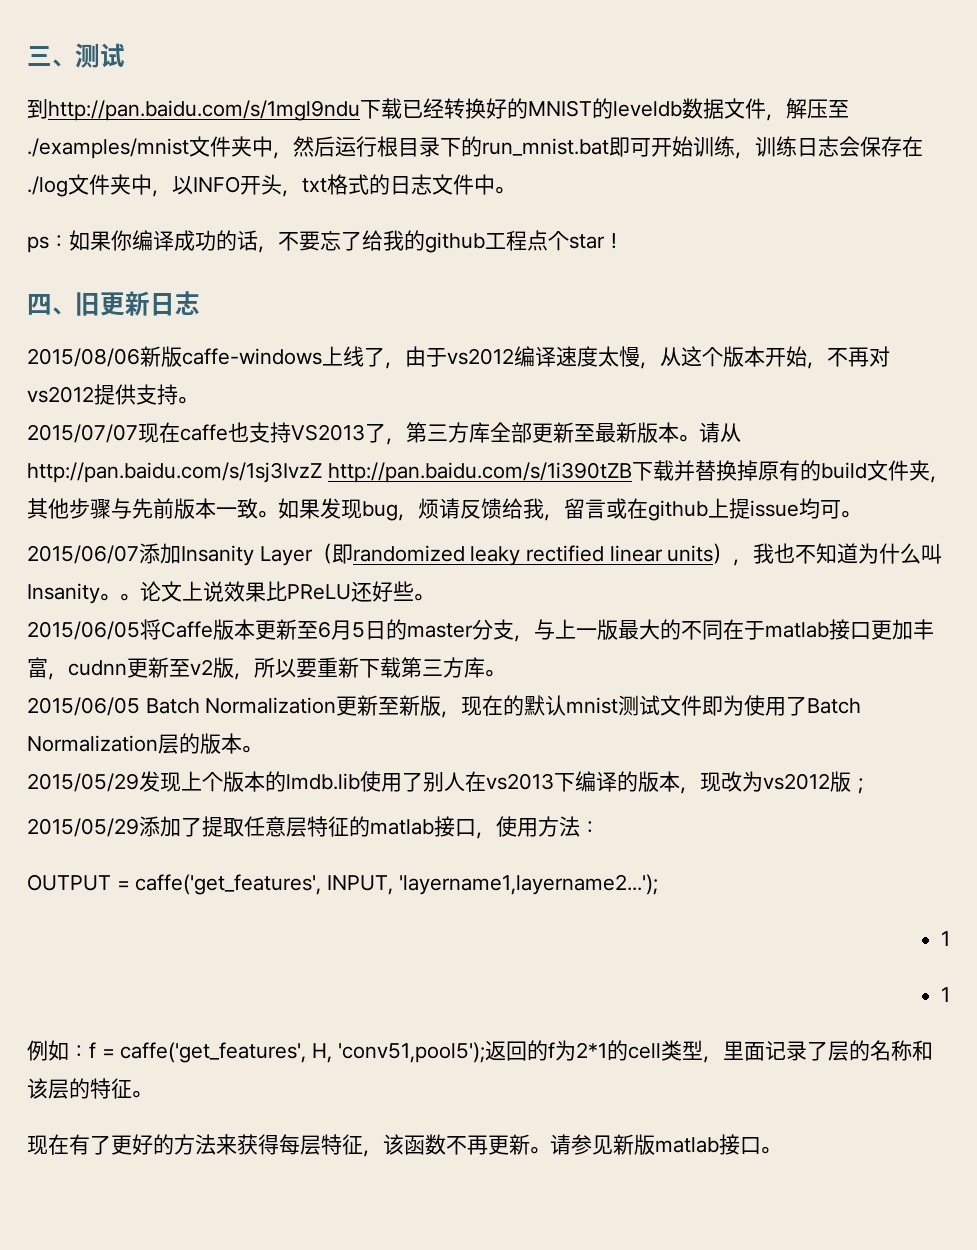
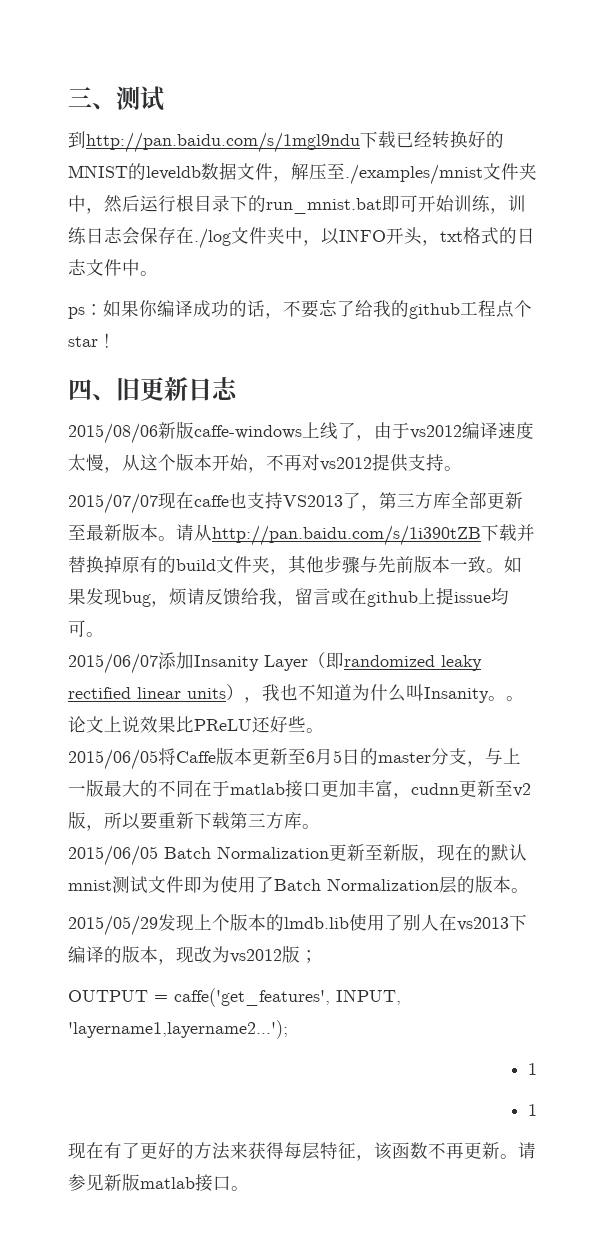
- 请从http://pan.baidu.com/s/1sj3IvzZ http://pan.baidu.com/s/1i390tZB下载并替换掉原有的build文件夹，其他步骤与先前版本一致。
+ 请从http://pan.baidu.com/s/1i390tZB下载并替换掉原有的build文件夹，其他步骤与先前版本一致。
- 2015/05/29添加了提取任意层特征的matlab接口，使用方法：
- 例如：f = caffe('get_features', H, 'conv51,pool5');返回的f为2*1的cell类型，里面记录了层的名称和该层的特征。

